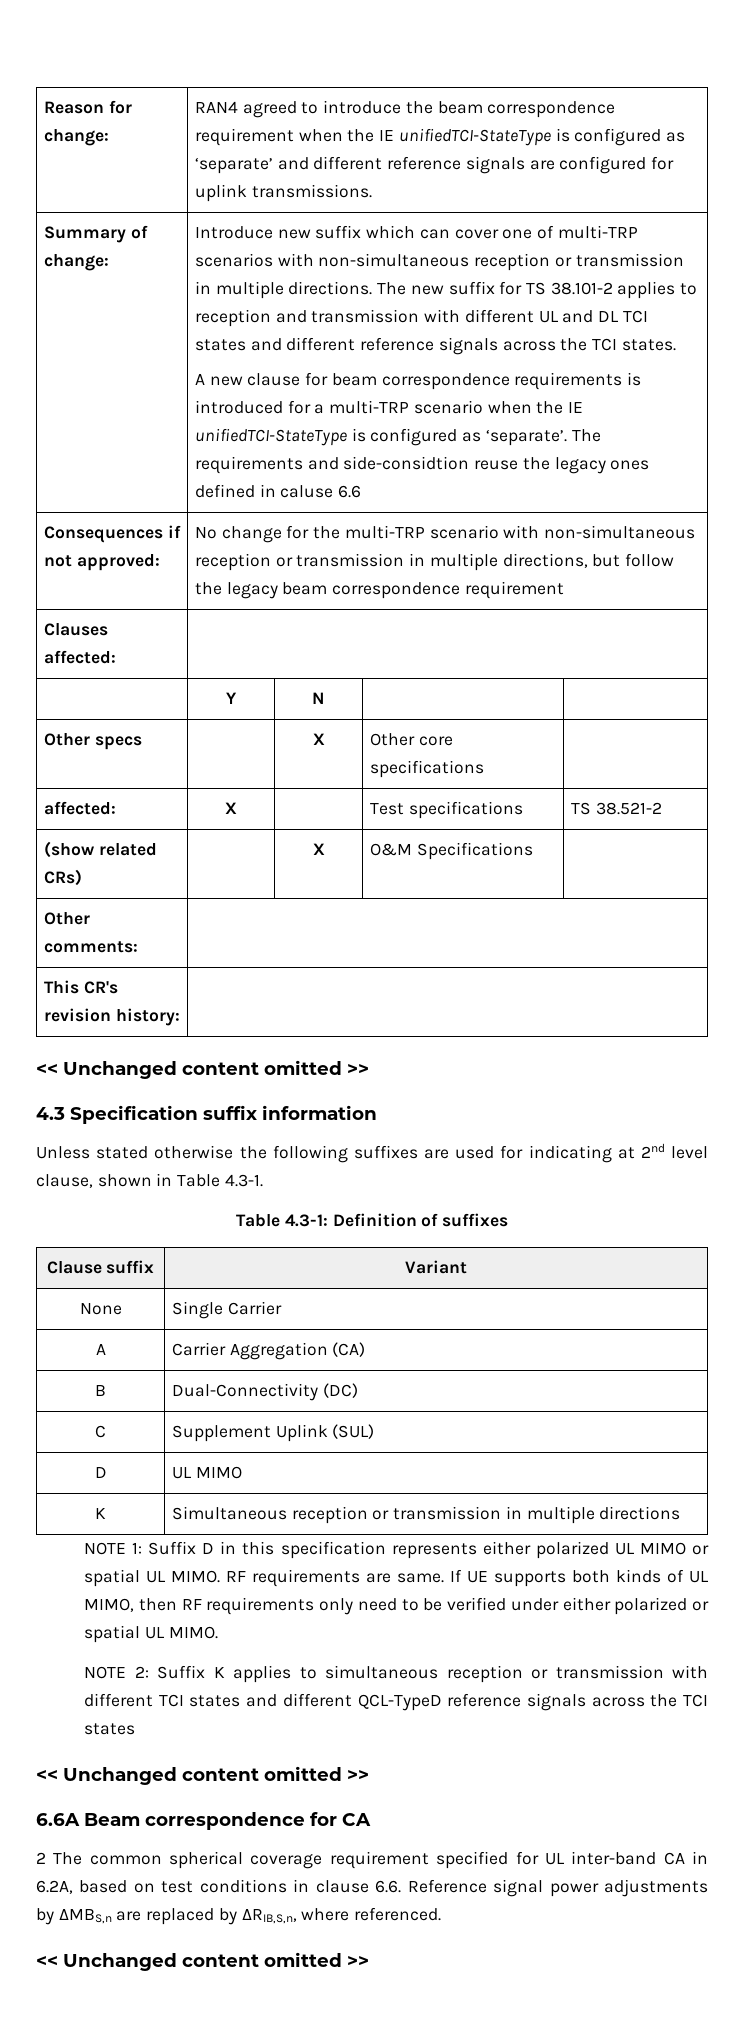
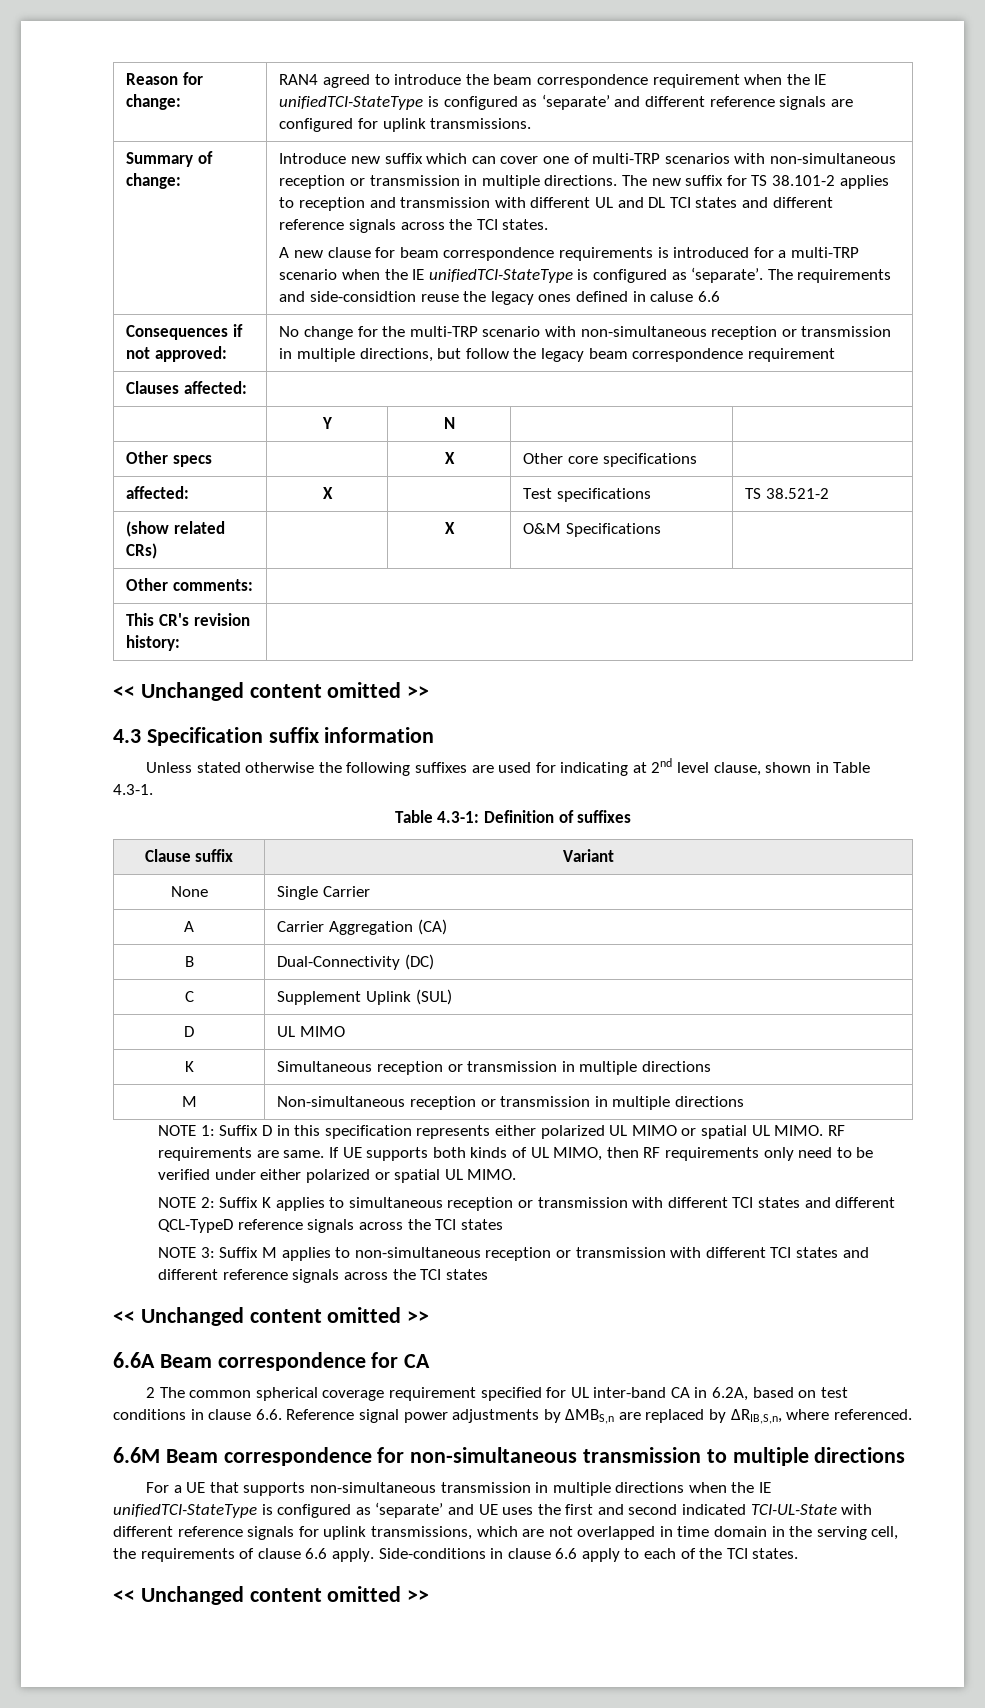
+ M | Non-simultaneous reception or transmission in multiple directions
+ NOTE 3: Suffix M applies to non-simultaneous reception or transmission with different TCI states and different reference signals across the TCI states
+ 6.6M Beam correspondence for non-simultaneous transmission to multiple directions
+ For a UE that supports non-simultaneous transmission in multiple directions when the IE unifiedTCI-StateType is configured as ‘separate’ and UE uses the first and second indicated TCI-UL-State with different reference signals for uplink transmissions, which are not overlapped in time domain in the serving cell, the requirements of clause 6.6 apply. Side-conditions in clause 6.6 apply to each of the TCI states.

